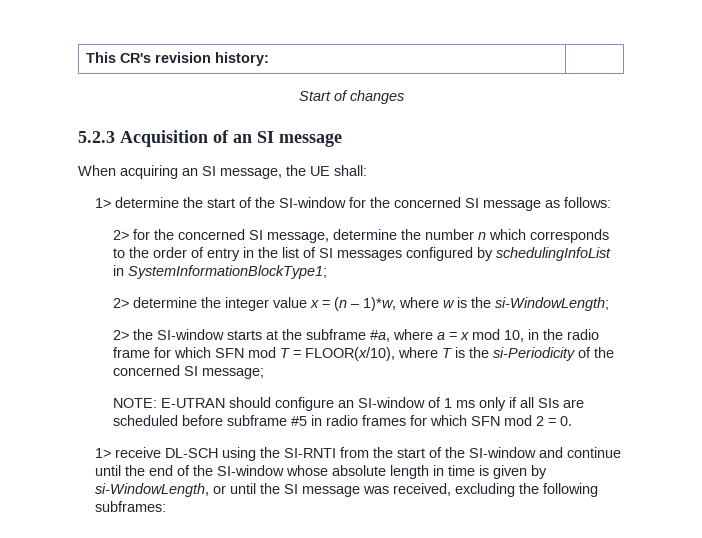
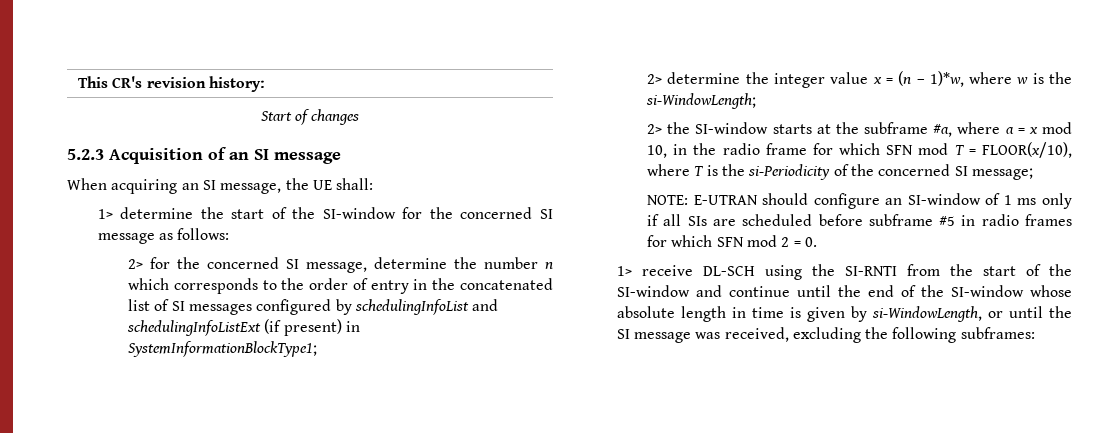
- 2> for the concerned SI message, determine the number n which corresponds to the order of entry in the list of SI messages configured by schedulingInfoList in SystemInformationBlockType1;
+ 2> for the concerned SI message, determine the number n which corresponds to the order of entry in the concatenated list of SI messages configured by schedulingInfoList and schedulingInfoListExt (if present) in SystemInformationBlockType1;

